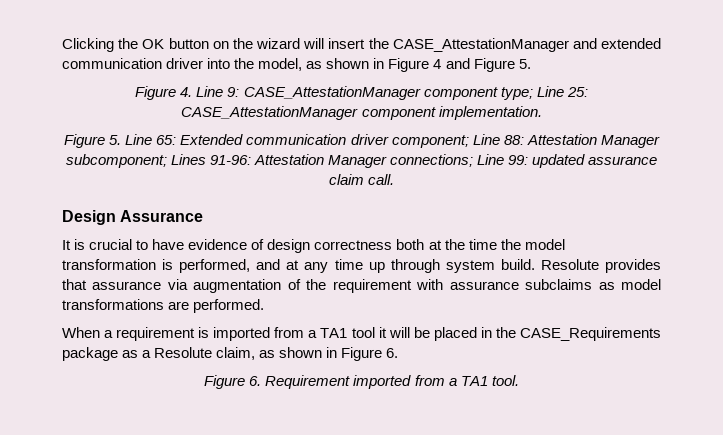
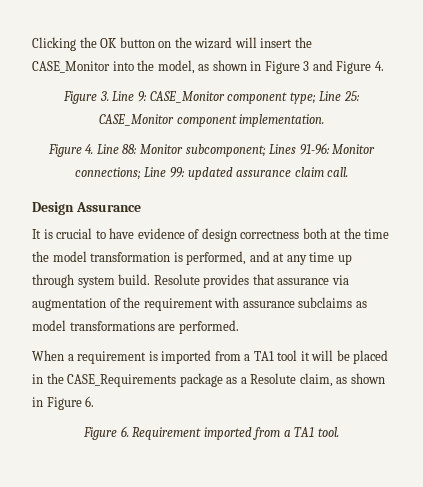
- Clicking the OK button on the wizard will insert the CASE_AttestationManager and extended communication driver into the model, as shown in Figure 4 and Figure 5.
- Figure 4. Line 9: CASE_AttestationManager component type; Line 25: CASE_AttestationManager component implementation.
- Figure 5. Line 65: Extended communication driver component; Line 88: Attestation Manager subcomponent; Lines 91-96: Attestation Manager connections; Line 99: updated assurance claim call.
+ Clicking the OK button on the wizard will insert the CASE_Monitor into the model, as shown in Figure 3 and Figure 4.
+ Figure 3. Line 9: CASE_Monitor component type; Line 25: CASE_Monitor component implementation.
+ Figure 4. Line 88: Monitor subcomponent; Lines 91-96: Monitor connections; Line 99: updated assurance claim call.

